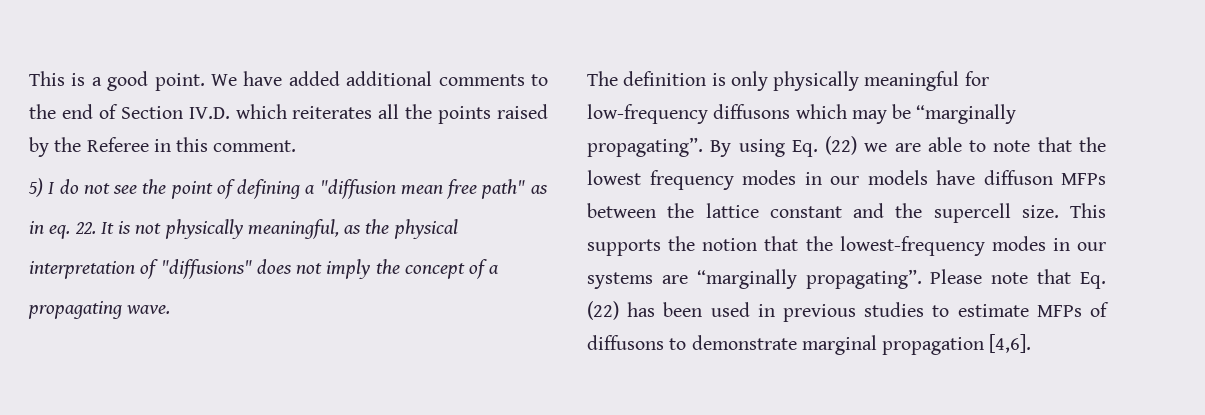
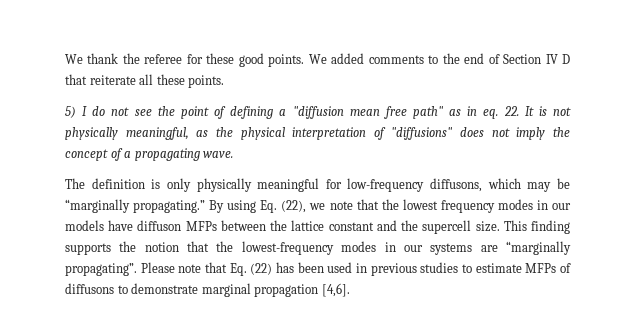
- This is a good point. We have added additional comments to the end of Section IV.D. which reiterates all the points raised by the Referee in this comment.
+ We thank the referee for these good points. We added comments to the end of Section IV D that reiterate all these points.
- 5) I do not see the point of defining a "diffusion mean free path" as
- in eq.
+ 5) I do not see the point of defining a "diffusion mean free path" as in eq.
- 22. It is not physically meaningful, as the physical
- interpretation of "diffusions" does not imply the concept of a
- propagating wave.
+ 22. It is not physically meaningful, as the physical interpretation of "diffusions" does not imply the concept of a propagating wave.
- The definition is only physically meaningful for low-frequency diffusons which may be “marginally propagating”.
+ The definition is only physically meaningful for low-frequency diffusons, which may be “marginally propagating.”
- By using Eq. (22) we are able to note that the lowest frequency modes in our models have diffuson MFPs between the lattice constant and the supercell size.
+ By using Eq. (22), we note that the lowest frequency modes in our models have diffuson MFPs between the lattice constant and the supercell size.
- This supports the notion that the lowest-frequency modes in our systems are “marginally propagating”.
+ This finding supports the notion that the lowest-frequency modes in our systems are “marginally propagating”.

